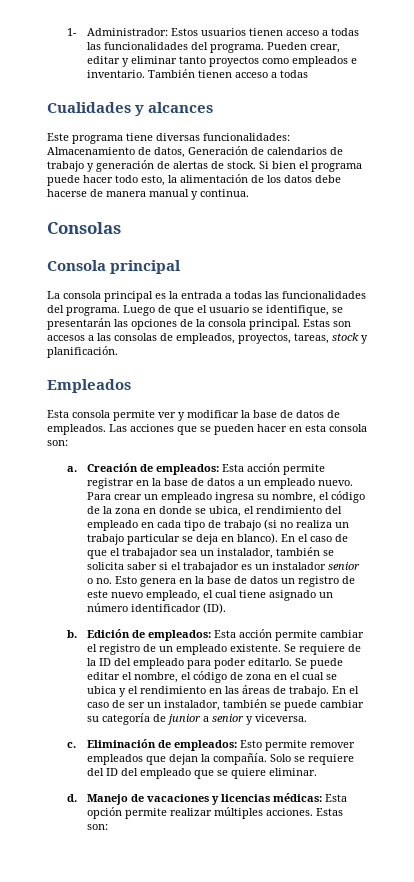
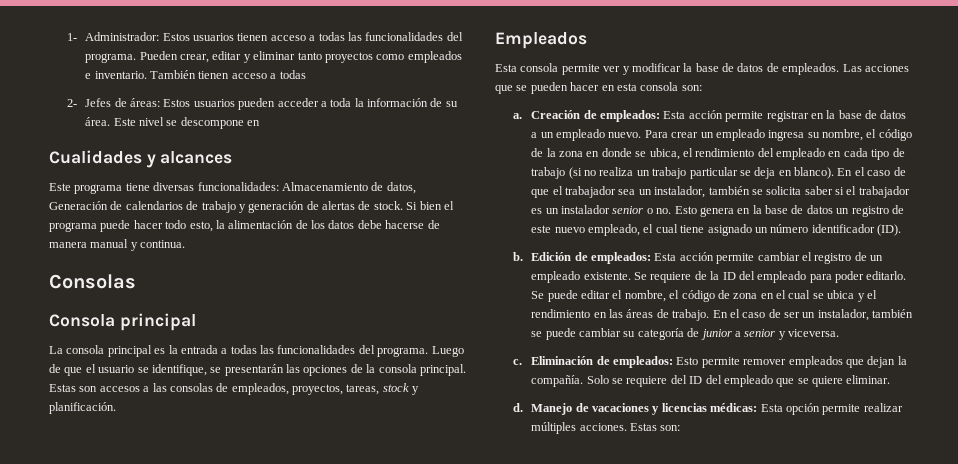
+ 2- Jefes de áreas: Estos usuarios pueden acceder a toda la información de su área. Este nivel se descompone en

